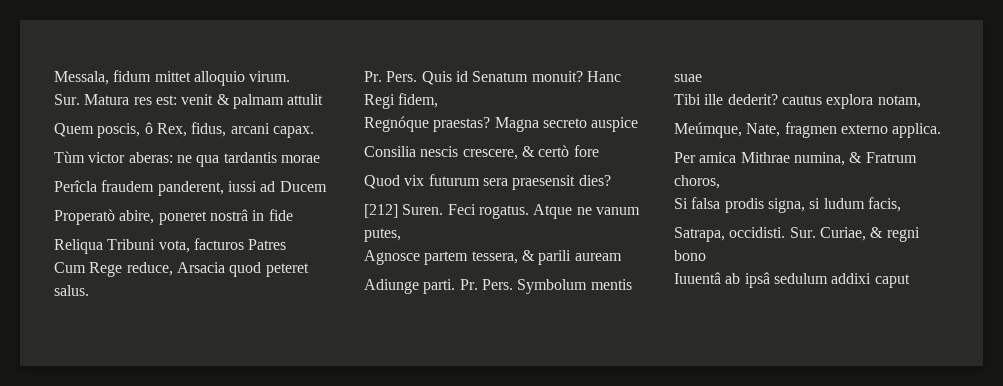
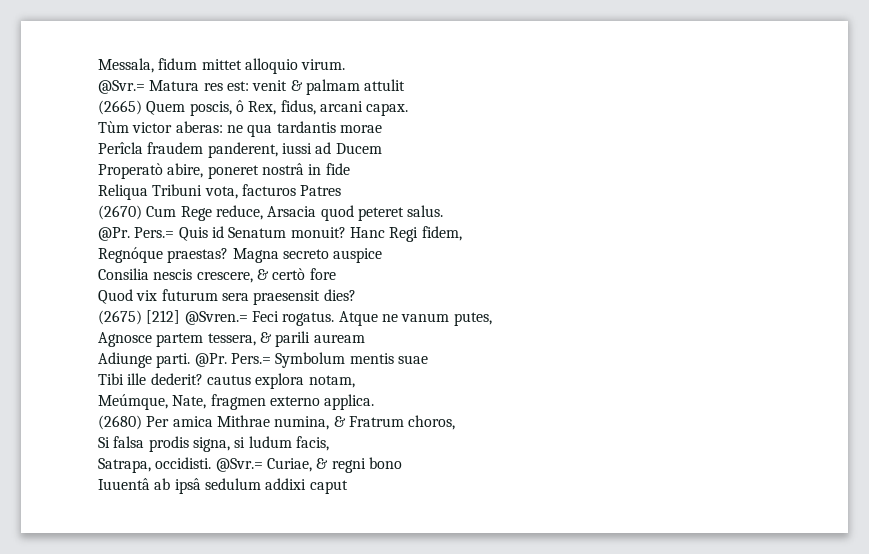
- Sur. Matura res est: venit & palmam attulit
+ @Svr.= Matura res est: venit & palmam attulit
- Quem poscis, ô Rex, fidus, arcani capax.
+ (2665) Quem poscis, ô Rex, fidus, arcani capax.
- Cum Rege reduce, Arsacia quod peteret salus.
+ (2670) Cum Rege reduce, Arsacia quod peteret salus.
- Pr. Pers. Quis id Senatum monuit?
+ @Pr. Pers.= Quis id Senatum monuit?
- [212] Suren. Feci rogatus.
+ (2675) [212] @Svren.= Feci rogatus.
- Pr. Pers. Symbolum mentis suae
+ @Pr. Pers.= Symbolum mentis suae
- Per amica Mithrae numina, & Fratrum choros,
+ (2680) Per amica Mithrae numina, & Fratrum choros,
- Sur. Curiae, & regni bono
+ @Svr.= Curiae, & regni bono

